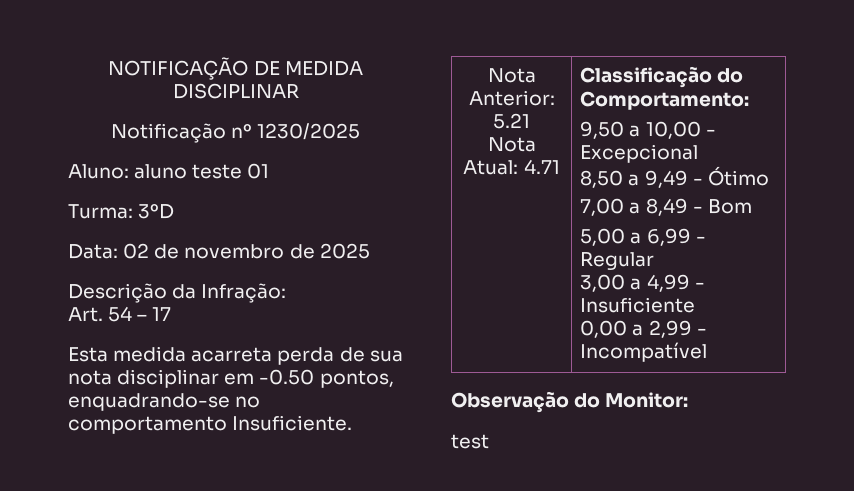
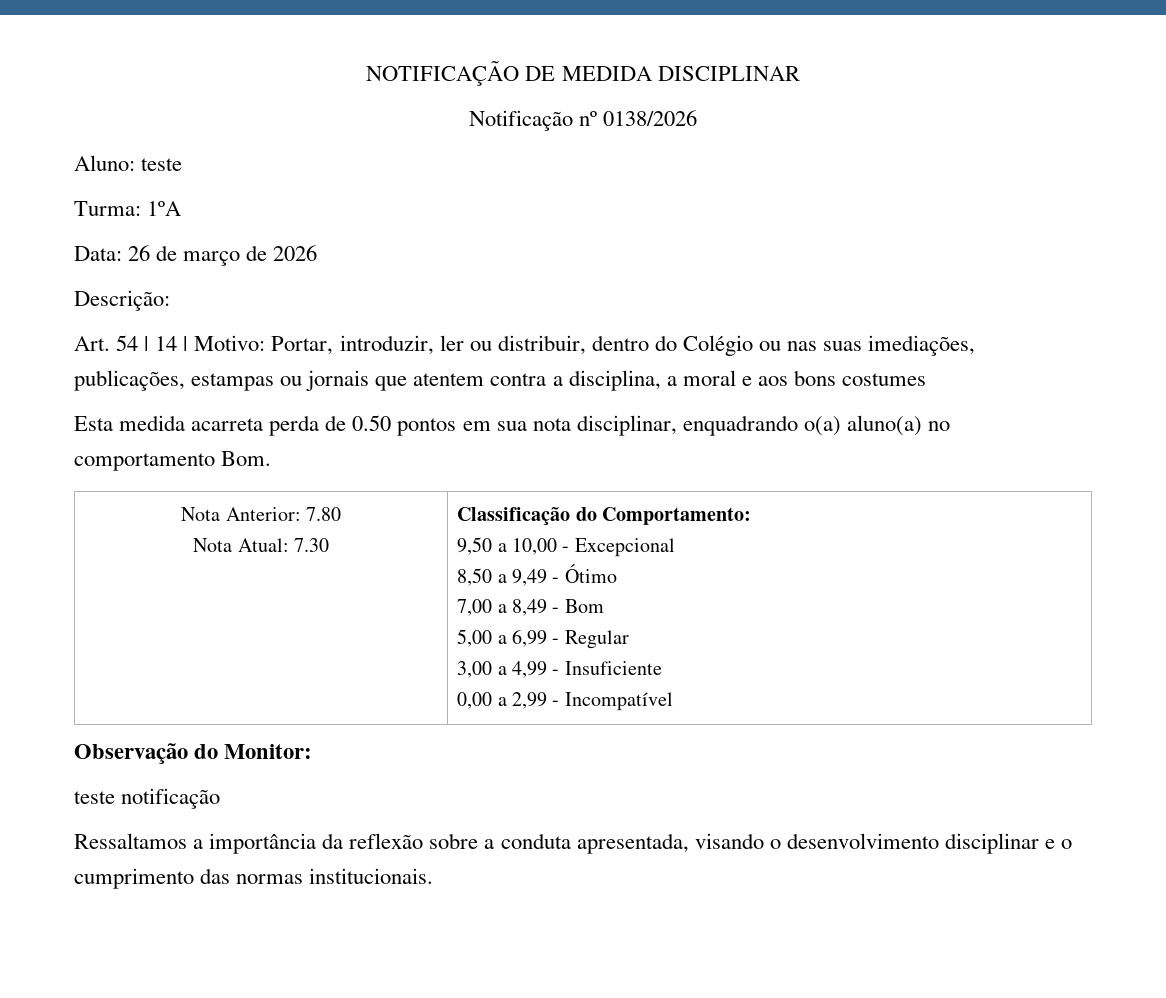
- Notificação nº 1230/2025
+ Notificação nº 0138/2026
- Aluno: aluno teste 01
+ Aluno: teste
- Turma: 3ºD
+ Turma: 1ºA
- Data: 02 de novembro de 2025
- Descrição da Infração:
- Art. 54 – 17
+ Data: 26 de março de 2026
+ Descrição:
+ Art. 54 | 14 | Motivo: Portar, introduzir, ler ou distribuir, dentro do Colégio ou nas suas imediações, publicações, estampas ou jornais que atentem contra a disciplina, a moral e aos bons costumes
- Esta medida acarreta perda de sua nota disciplinar em -0.50 pontos, enquadrando-se no comportamento Insuficiente.
+ Esta medida acarreta perda de 0.50 pontos em sua nota disciplinar, enquadrando o(a) aluno(a) no comportamento Bom.
- Nota Anterior: 5.21
- Nota Atual: 4.71 | Classificação do Comportamento:
+ Nota Anterior: 7.80
+ Nota Atual: 7.30 | Classificação do Comportamento:
- test
+ teste notificação
+ Ressaltamos a importância da reflexão sobre a conduta apresentada, visando o desenvolvimento disciplinar e o cumprimento das normas institucionais.

